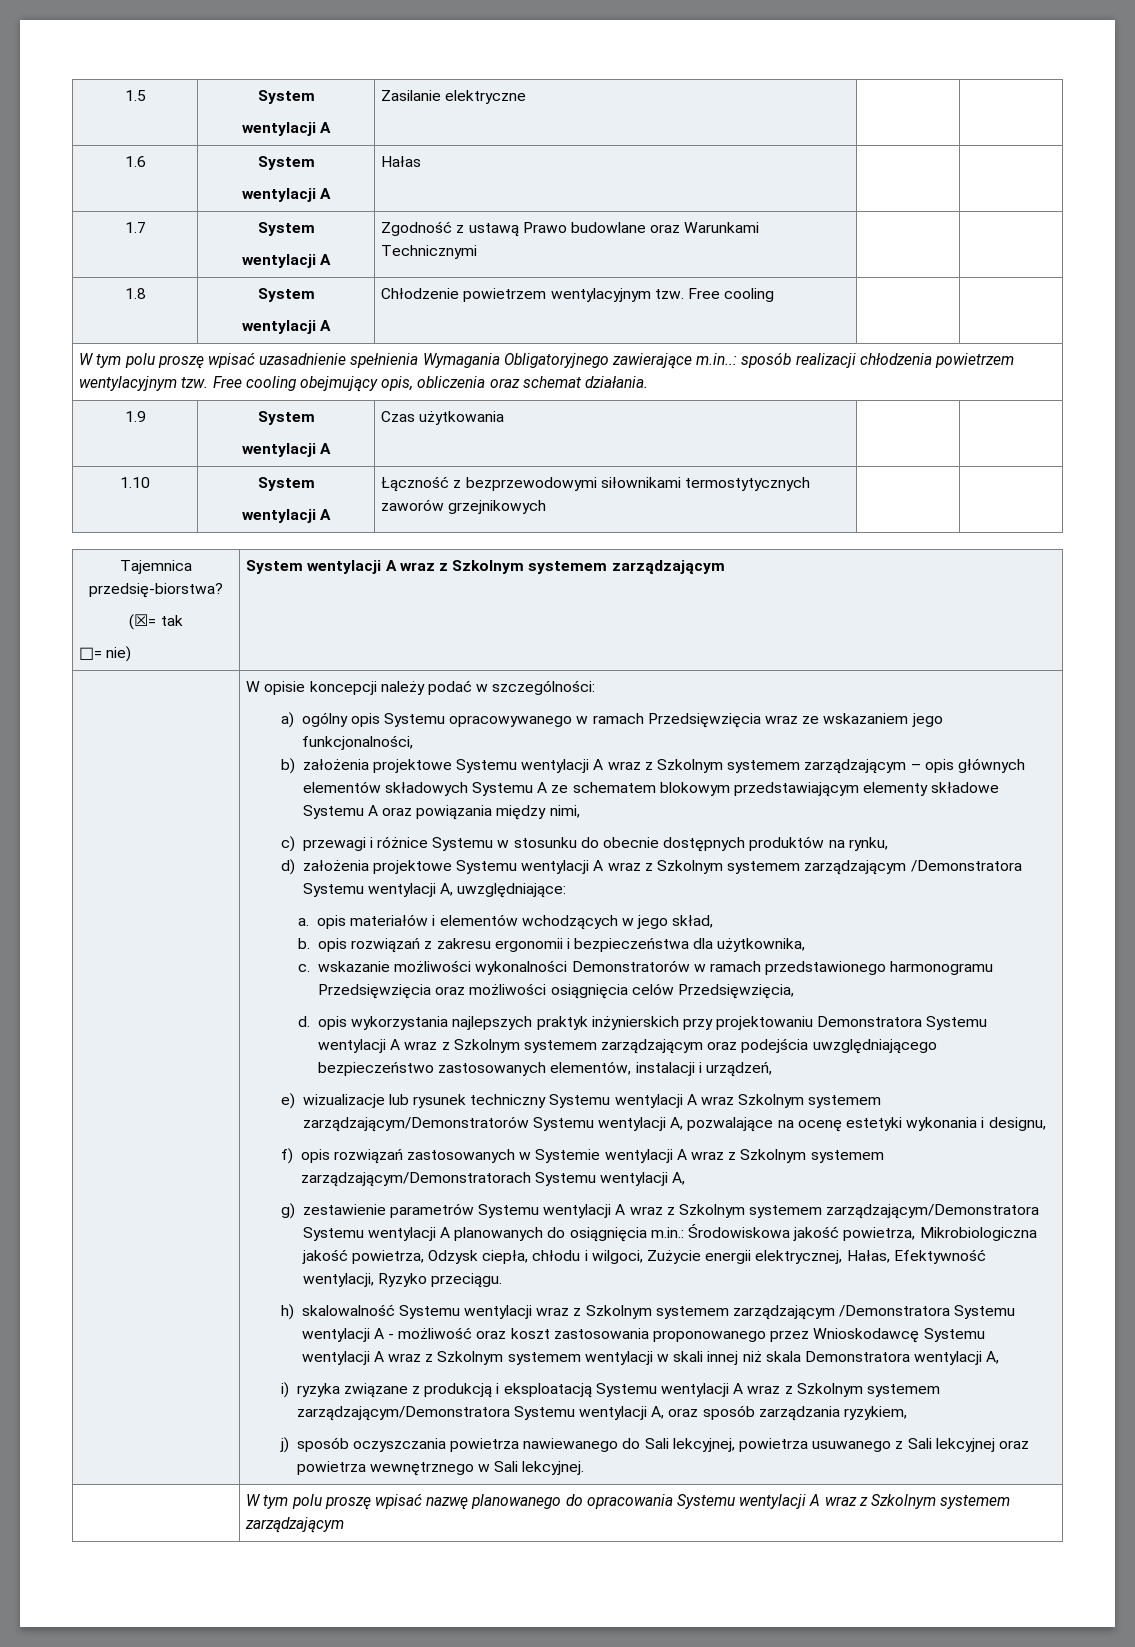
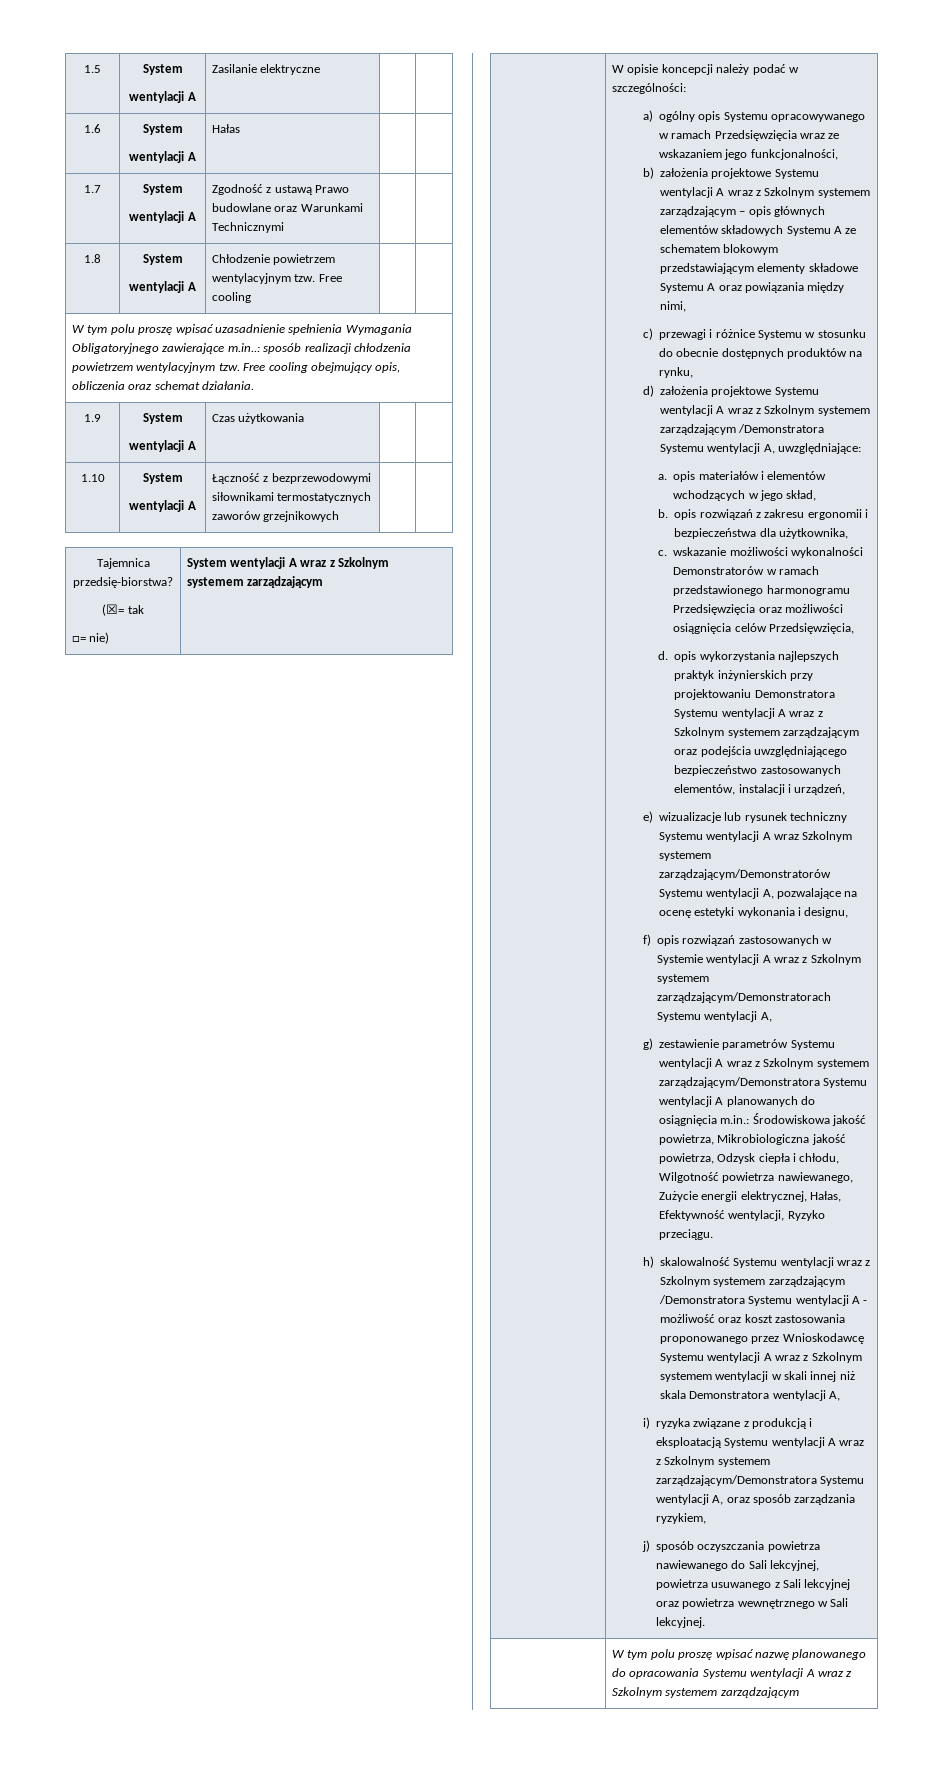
  1.10 | System
- wentylacji A | Łączność z bezprzewodowymi siłownikami termostytycznych zaworów grzejnikowych | |
+ wentylacji A | Łączność z bezprzewodowymi siłownikami termostatycznych zaworów grzejnikowych | |
- g) zestawienie parametrów Systemu wentylacji A wraz z Szkolnym systemem zarządzającym/Demonstratora Systemu wentylacji A planowanych do osiągnięcia m.in.: Środowiskowa jakość powietrza, Mikrobiologiczna jakość powietrza, Odzysk ciepła, chłodu i wilgoci, Zużycie energii elektrycznej, Hałas, Efektywność wentylacji, Ryzyko przeciągu.
+ g) zestawienie parametrów Systemu wentylacji A wraz z Szkolnym systemem zarządzającym/Demonstratora Systemu wentylacji A planowanych do osiągnięcia m.in.: Środowiskowa jakość powietrza, Mikrobiologiczna jakość powietrza, Odzysk ciepła i chłodu, Wilgotność powietrza nawiewanego, Zużycie energii elektrycznej, Hałas, Efektywność wentylacji, Ryzyko przeciągu.

